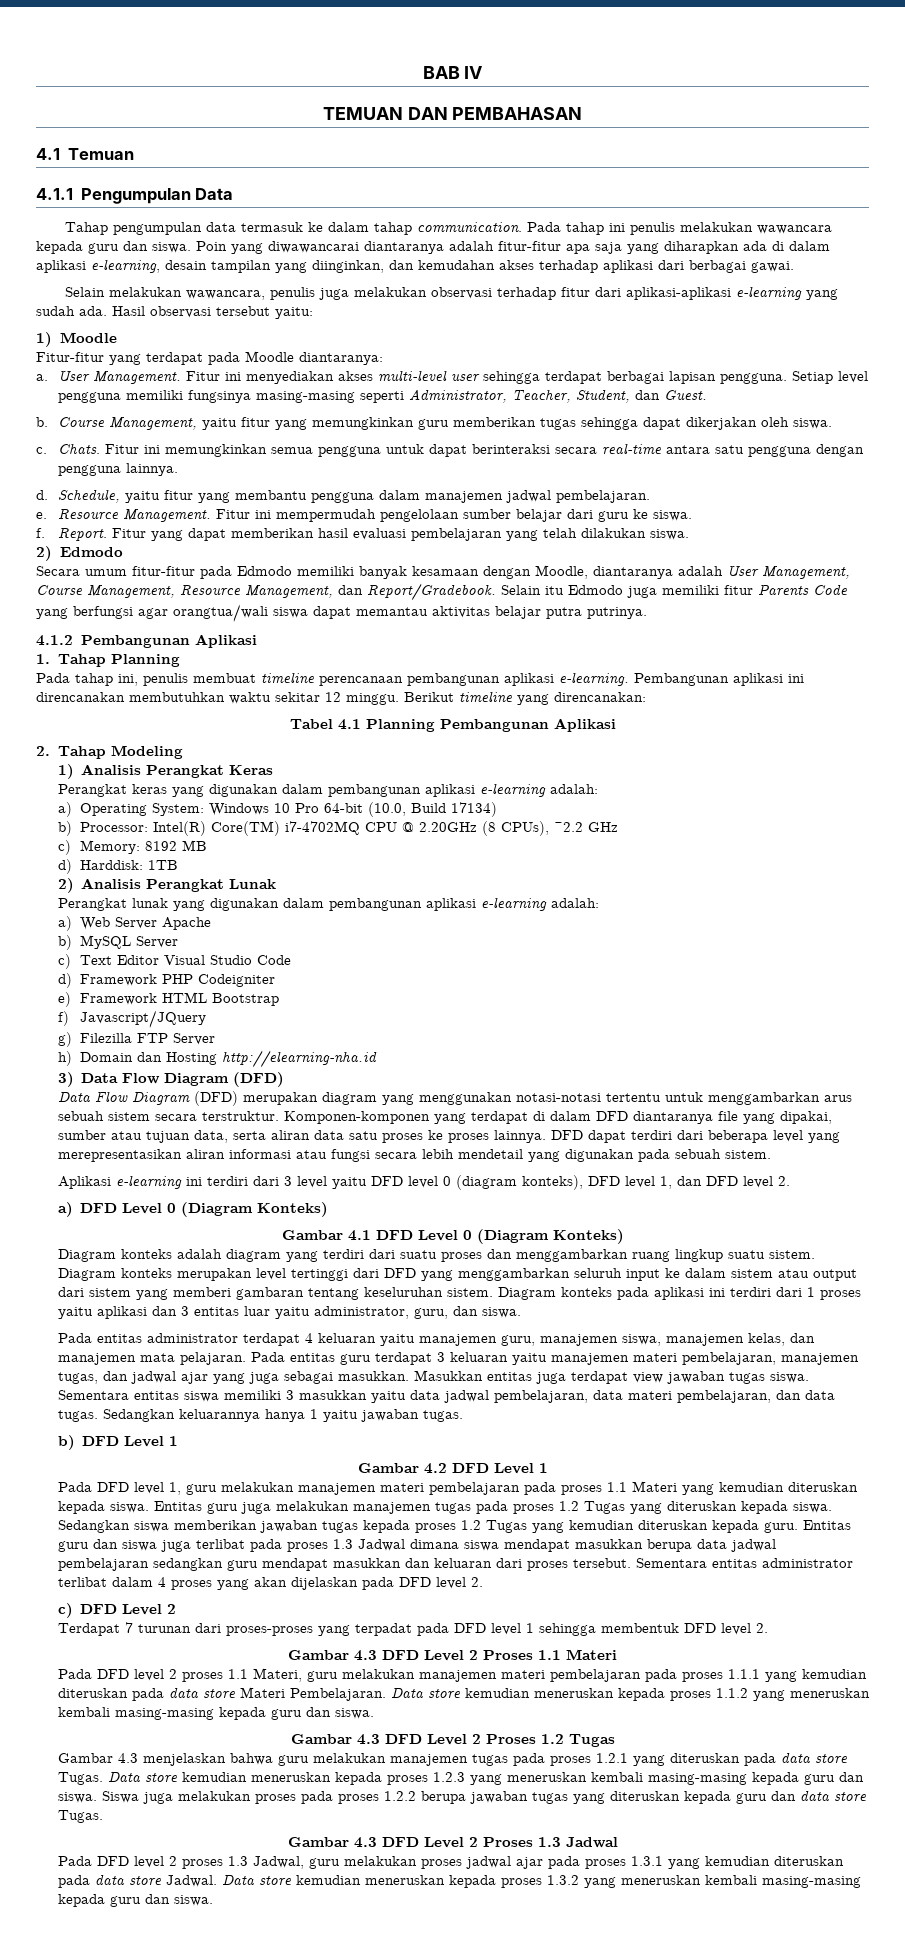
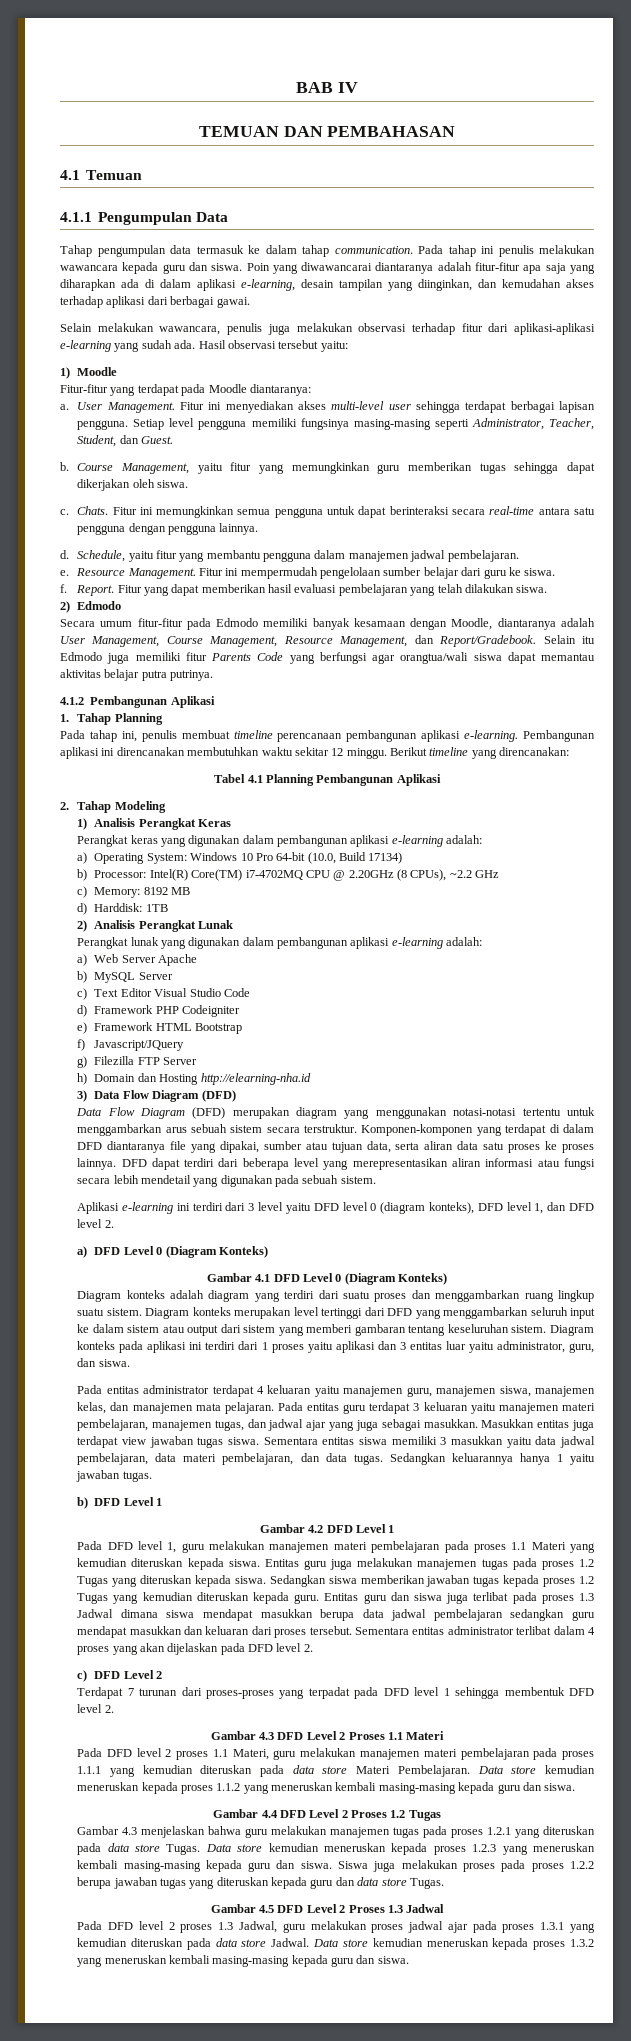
- Gambar 4.3 DFD Level 2 Proses 1.2 Tugas
+ Gambar 4.4 DFD Level 2 Proses 1.2 Tugas
- Gambar 4.3 DFD Level 2 Proses 1.3 Jadwal
+ Gambar 4.5 DFD Level 2 Proses 1.3 Jadwal

